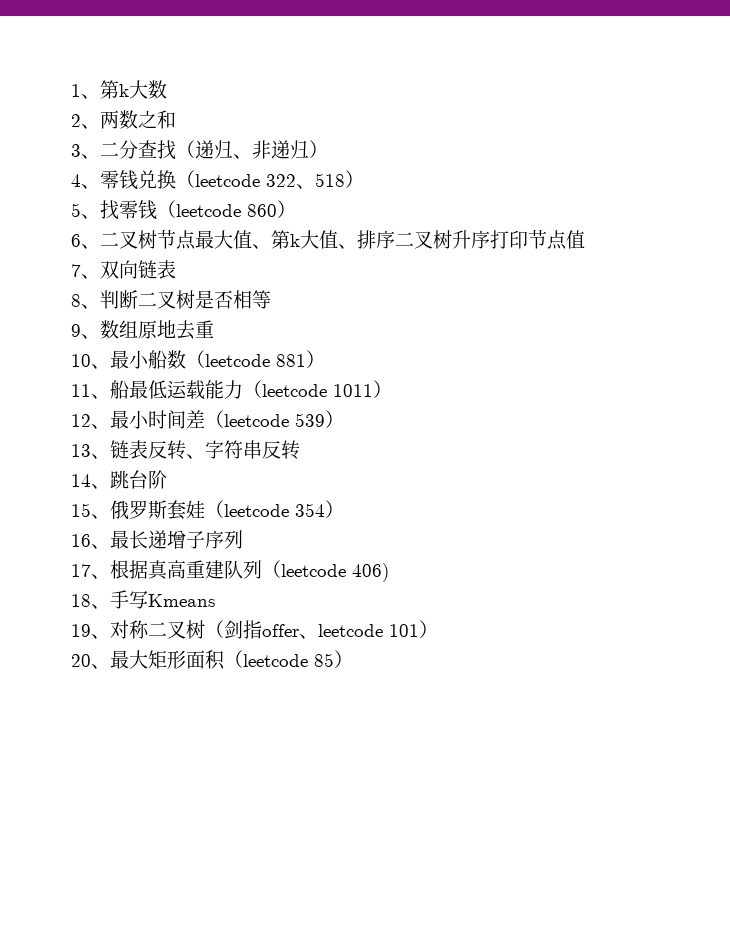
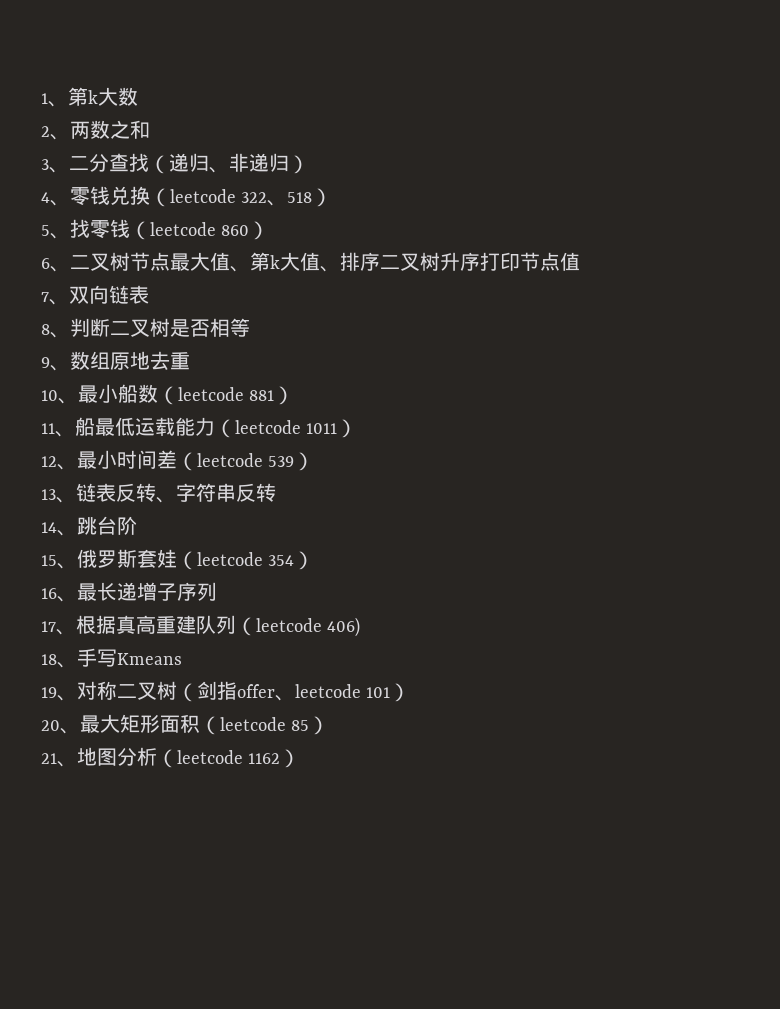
+ 21、地图分析（leetcode 1162）

